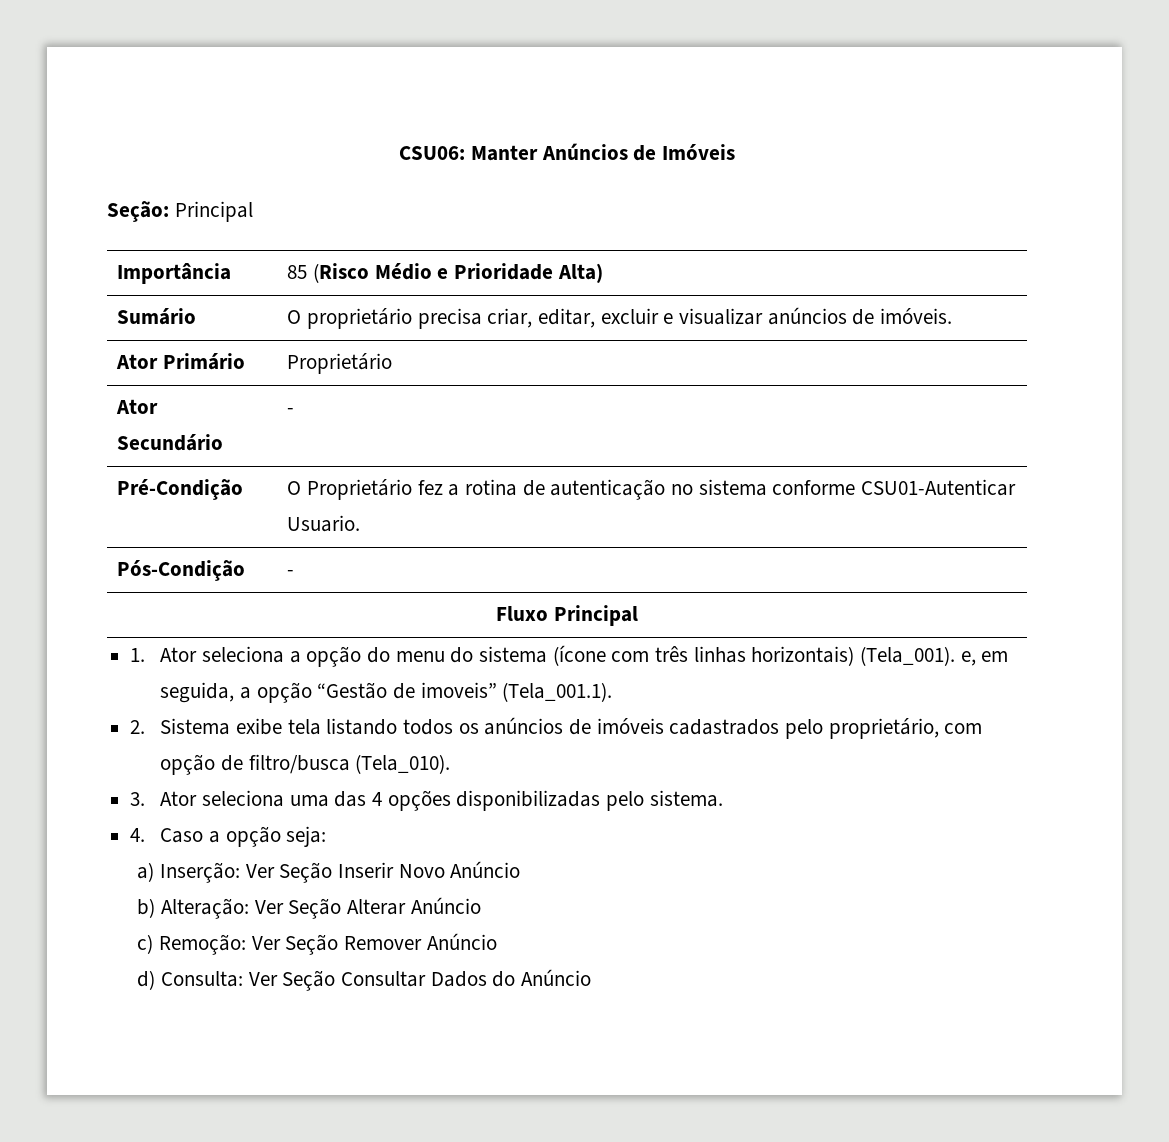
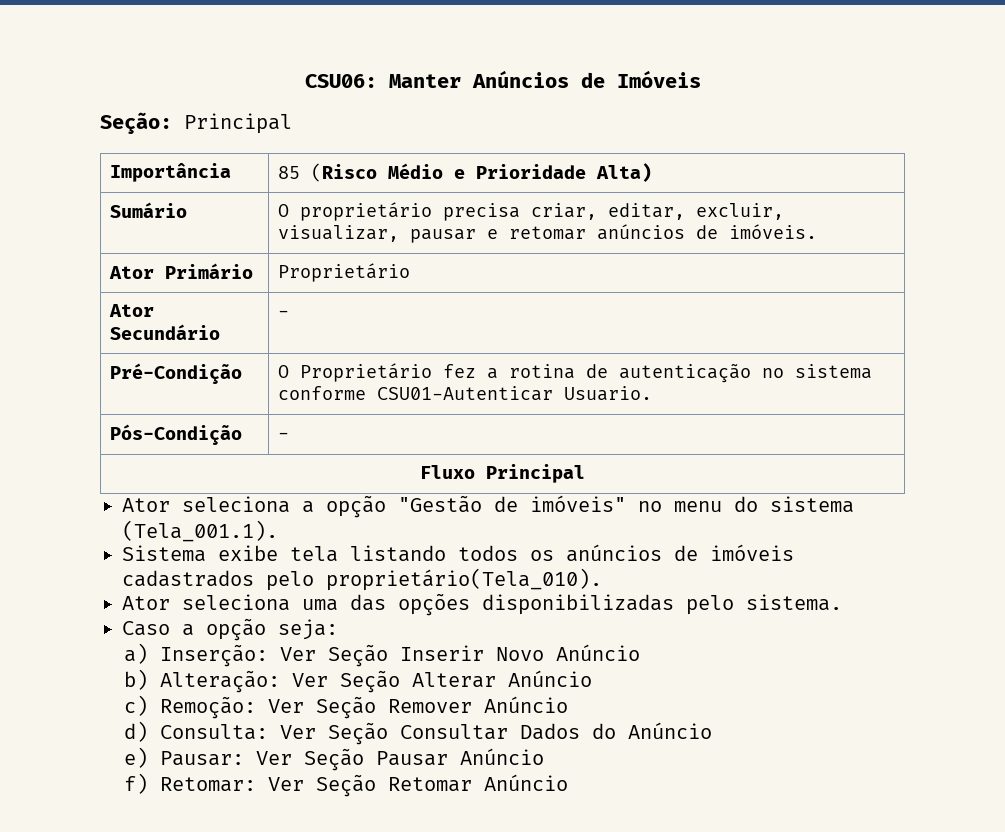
- Sumário | O proprietário precisa criar, editar, excluir e visualizar anúncios de imóveis.
+ Sumário | O proprietário precisa criar, editar, excluir, visualizar, pausar e retomar anúncios de imóveis.
- 1. Ator seleciona a opção do menu do sistema (ícone com três linhas horizontais) (Tela_001). e, em seguida, a opção “Gestão de imoveis” (Tela_001.1).
+ Ator seleciona a opção "Gestão de imóveis" no menu do sistema (Tela_001.1).
- 2. Sistema exibe tela listando todos os anúncios de imóveis cadastrados pelo proprietário, com opção de filtro/busca (Tela_010).
- 3. Ator seleciona uma das 4 opções disponibilizadas pelo sistema.
+ Sistema exibe tela listando todos os anúncios de imóveis cadastrados pelo proprietário(Tela_010).
+ Ator seleciona uma das opções disponibilizadas pelo sistema.
- 4. Caso a opção seja:
+ Caso a opção seja:
+ e) Pausar: Ver Seção Pausar Anúncio
+ f) Retomar: Ver Seção Retomar Anúncio

